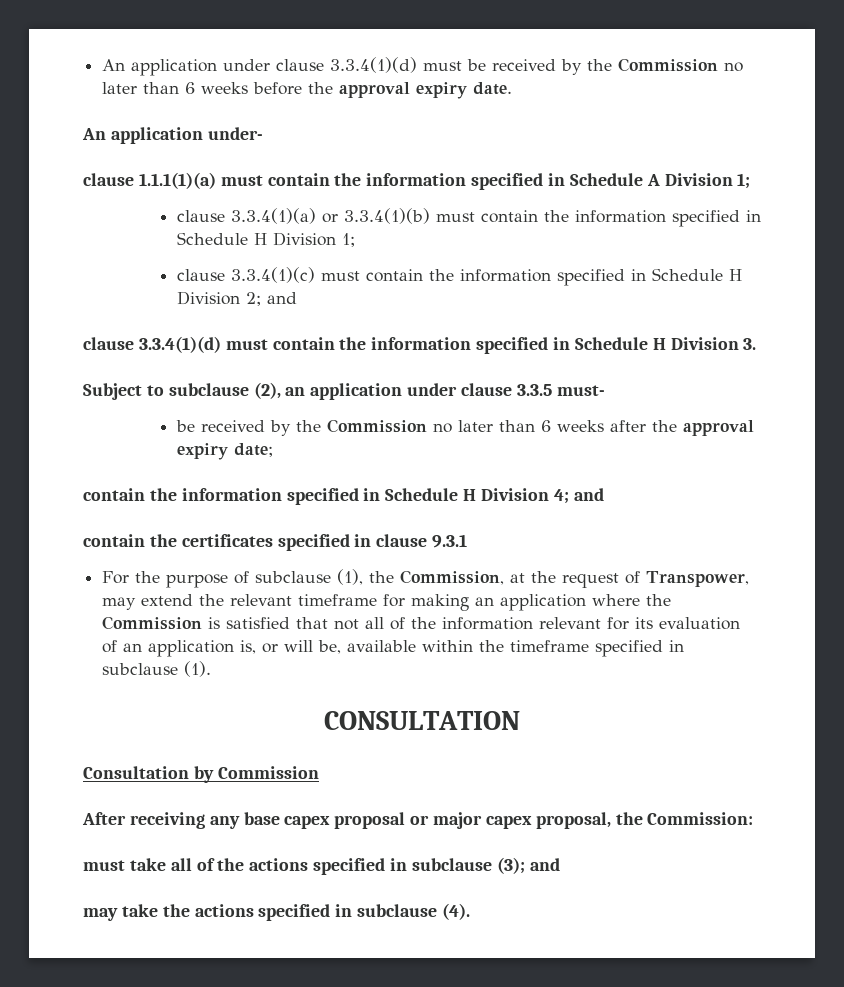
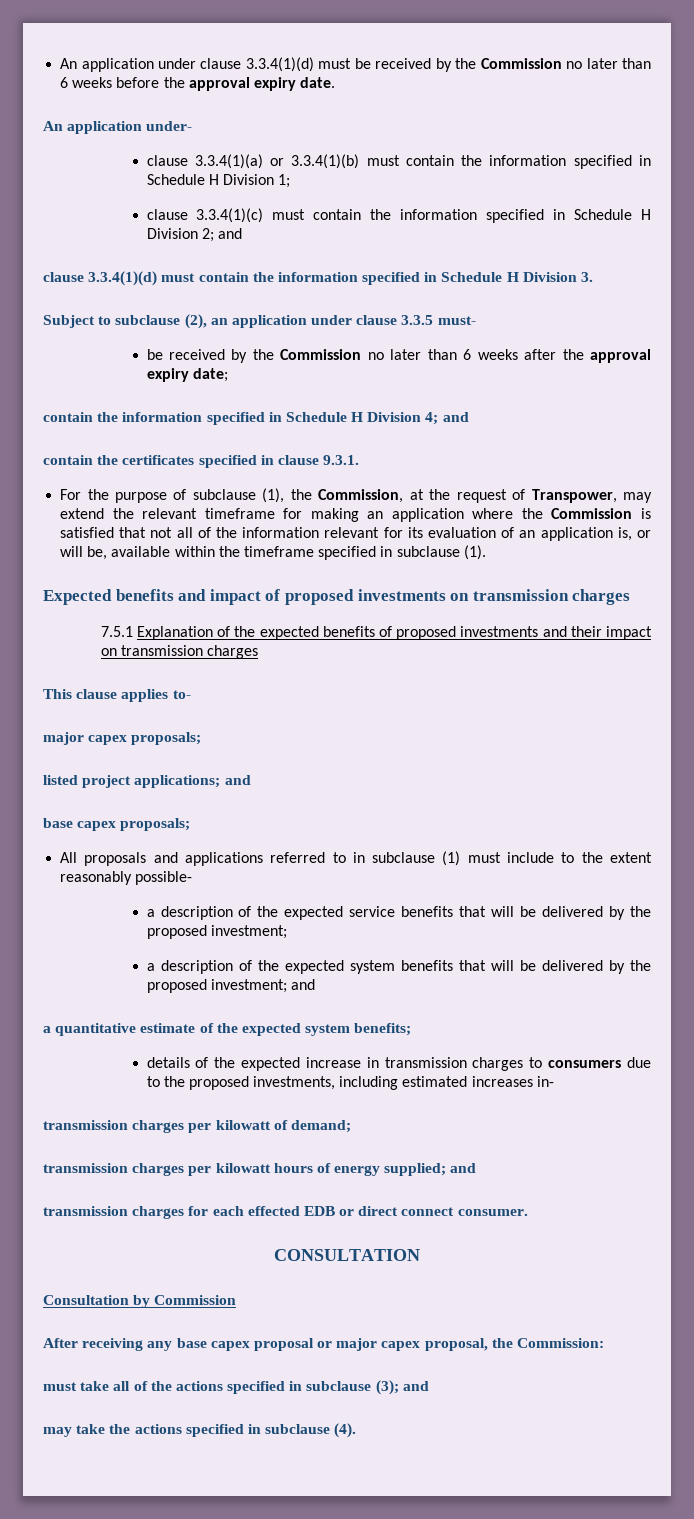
- clause 1.1.1(1)(a) must contain the information specified in Schedule A Division 1;
- contain the certificates specified in clause 9.3.1
+ contain the certificates specified in clause 9.3.1.
+ Expected benefits and impact of proposed investments on transmission charges
+ 7.5.1 Explanation of the expected benefits of proposed investments and their impact on transmission charges
+ This clause applies to-
+ major capex proposals;
+ listed project applications; and
+ base capex proposals;
+ All proposals and applications referred to in subclause (1) must include to the extent reasonably possible-
+ a description of the expected service benefits that will be delivered by the proposed investment;
+ a description of the expected system benefits that will be delivered by the proposed investment; and
+ a quantitative estimate of the expected system benefits;
+ details of the expected increase in transmission charges to consumers due to the proposed investments, including estimated increases in-
+ transmission charges per kilowatt of demand;
+ transmission charges per kilowatt hours of energy supplied; and
+ transmission charges for each effected EDB or direct connect consumer.

